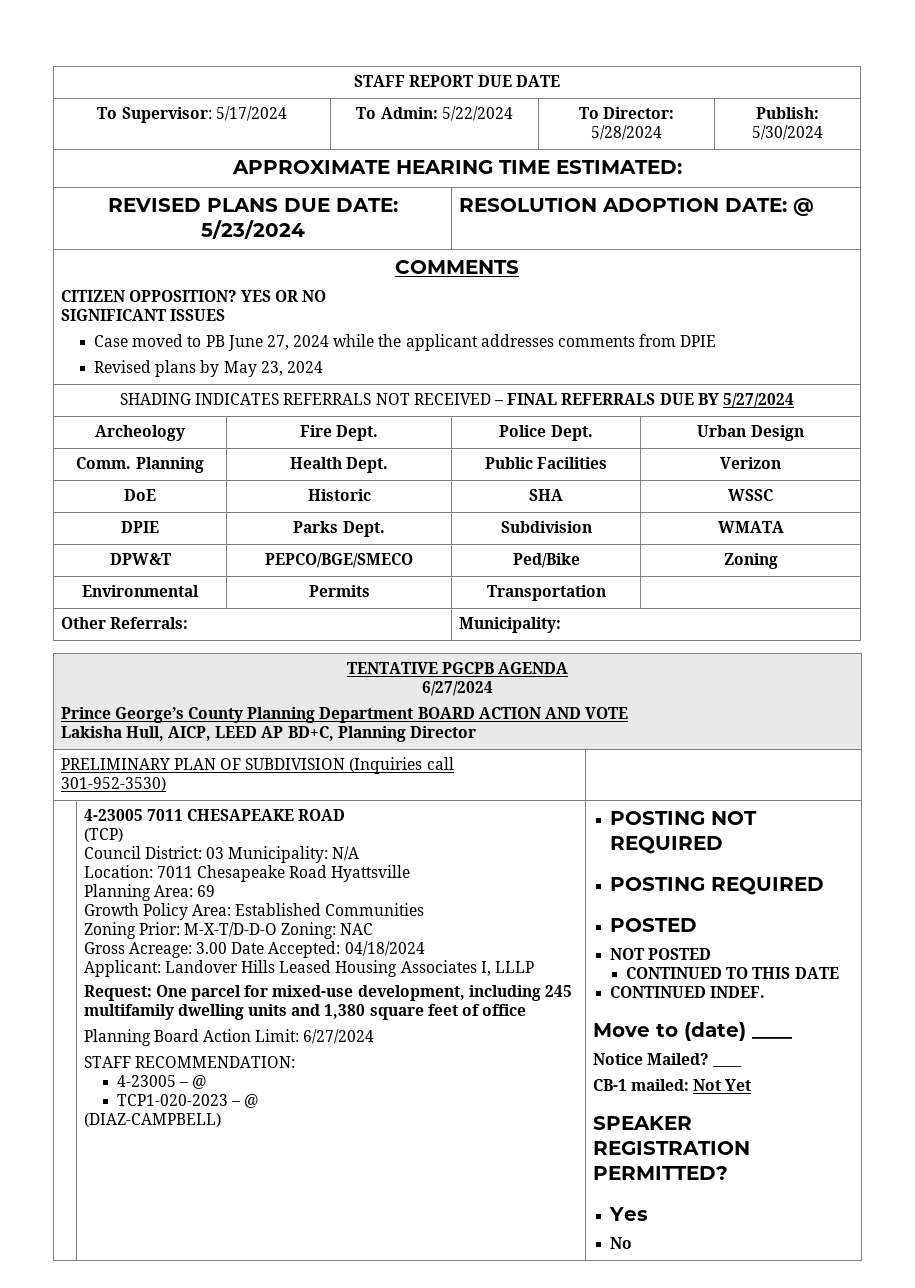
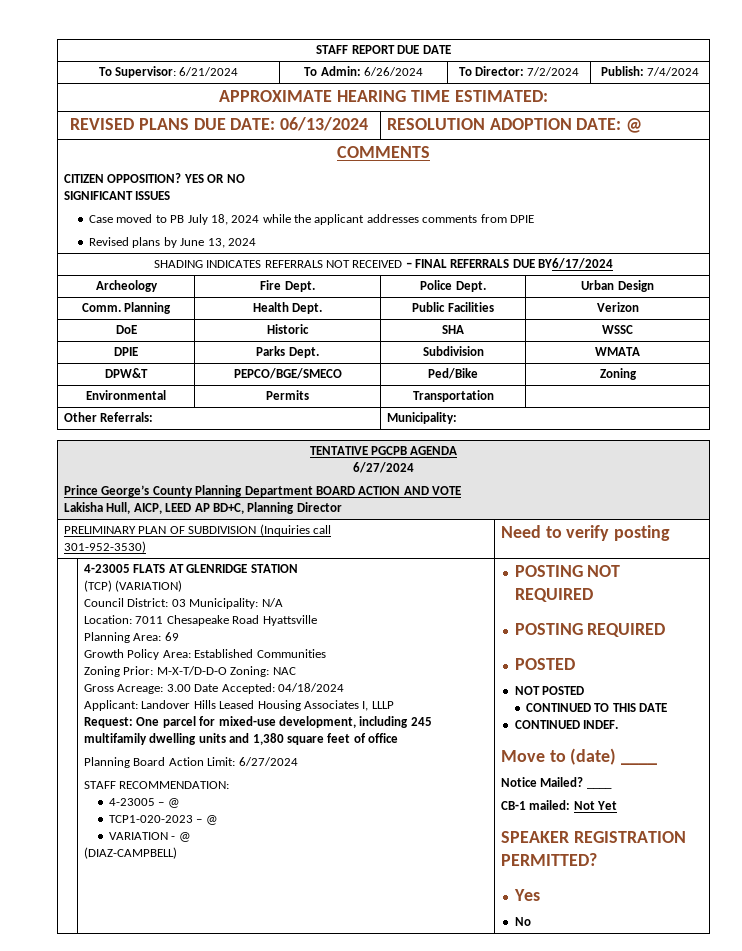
- To Supervisor: 5/17/2024 | To Admin: 5/22/2024 | To Director: 5/28/2024 | Publish: 5/30/2024
+ To Supervisor: 6/21/2024 | To Admin: 6/26/2024 | To Director: 7/2/2024 | Publish: 7/4/2024
- REVISED PLANS DUE DATE: 5/23/2024 | RESOLUTION ADOPTION DATE: @
+ REVISED PLANS DUE DATE: 06/13/2024 | RESOLUTION ADOPTION DATE: @
  COMMENTS
  CITIZEN OPPOSITION? YES OR NO
  SIGNIFICANT ISSUES
- Case moved to PB June 27, 2024 while the applicant addresses comments from DPIE
- Revised plans by May 23, 2024
+ Case moved to PB July 18, 2024 while the applicant addresses comments from DPIE
+ Revised plans by June 13, 2024
- SHADING INDICATES REFERRALS NOT RECEIVED – FINAL REFERRALS DUE BY 5/27/2024
+ SHADING INDICATES REFERRALS NOT RECEIVED – FINAL REFERRALS DUE BY6/17/2024
  PRELIMINARY PLAN OF SUBDIVISION (Inquiries call
- 301-952-3530) |
- | 4-23005 7011 CHESAPEAKE ROAD
+ 301-952-3530) | Need to verify posting
+ | 4-23005 FLATS AT GLENRIDGE STATION
- (TCP)
+ (TCP) (VARIATION)
+ VARIATION - @

